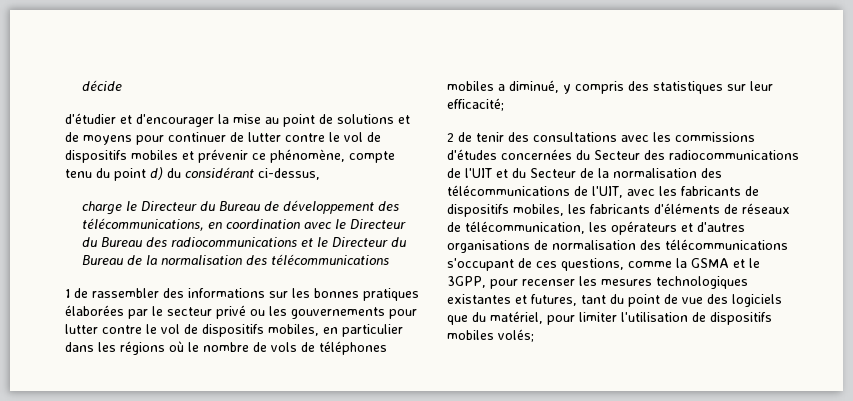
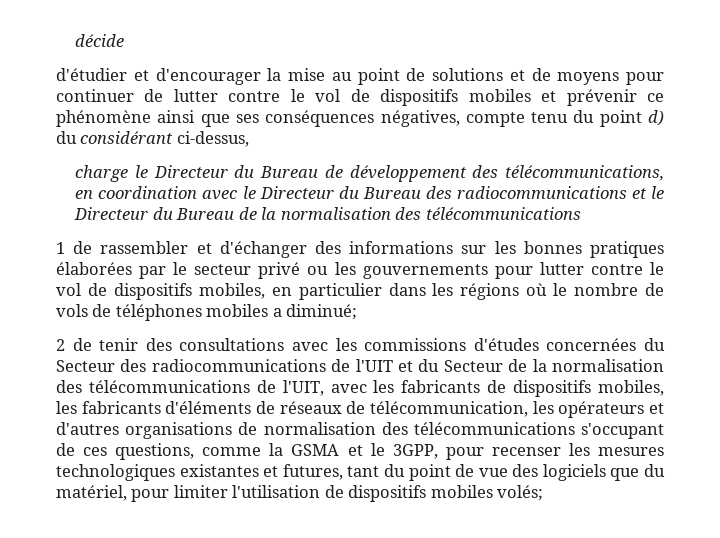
- d'étudier et d'encourager la mise au point de solutions et de moyens pour continuer de lutter contre le vol de dispositifs mobiles et prévenir ce phénomène, compte tenu du point d) du considérant ci-dessus,
+ d'étudier et d'encourager la mise au point de solutions et de moyens pour continuer de lutter contre le vol de dispositifs mobiles et prévenir ce phénomène ainsi que ses conséquences négatives, compte tenu du point d) du considérant ci-dessus,
- 1 de rassembler des informations sur les bonnes pratiques élaborées par le secteur privé ou les gouvernements pour lutter contre le vol de dispositifs mobiles, en particulier dans les régions où le nombre de vols de téléphones mobiles a diminué, y compris des statistiques sur leur efficacité;
+ 1 de rassembler et d'échanger des informations sur les bonnes pratiques élaborées par le secteur privé ou les gouvernements pour lutter contre le vol de dispositifs mobiles, en particulier dans les régions où le nombre de vols de téléphones mobiles a diminué;

